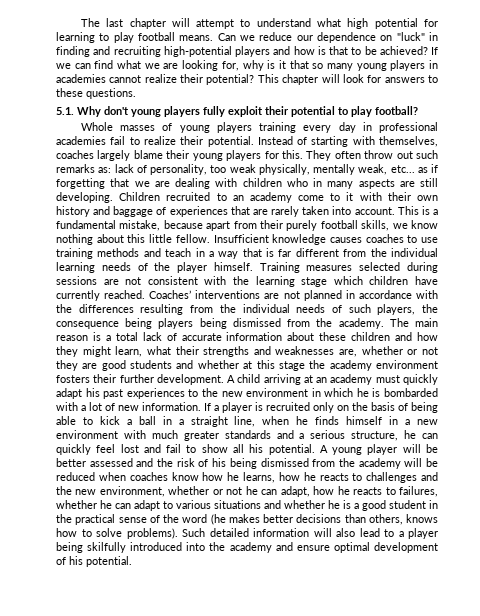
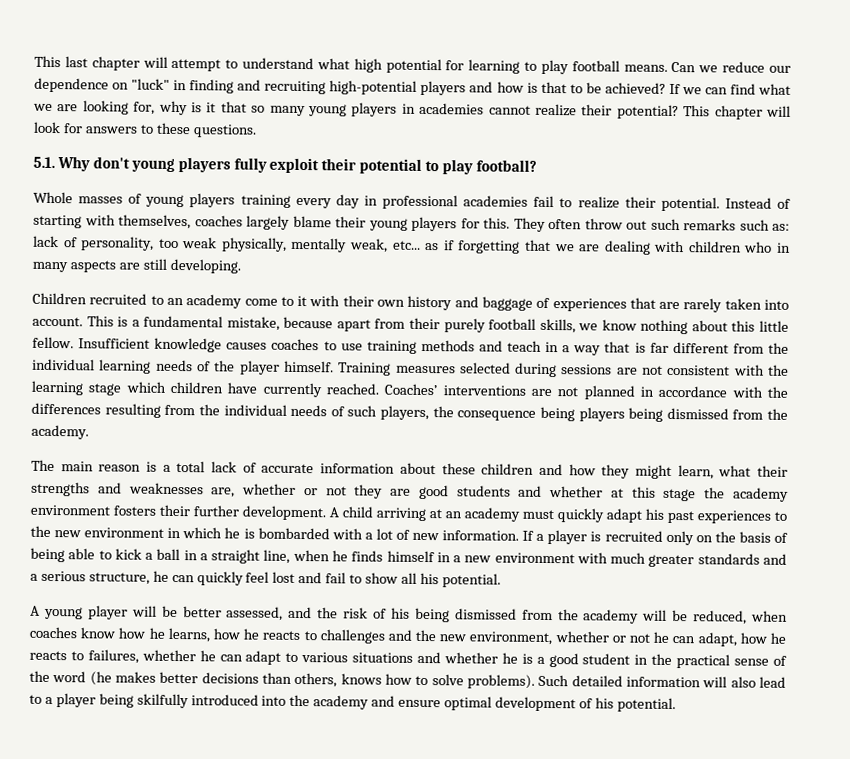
- The last chapter will attempt to understand what high potential for learning to play football means.
+ This last chapter will attempt to understand what high potential for learning to play football means.
- They often throw out such remarks as: lack of personality, too weak physically, mentally weak, etc... as if forgetting that we are dealing with children who in many aspects are still developing. Children recruited to an academy come to it with their own history and baggage of experiences that are rarely taken into account.
+ They often throw out such remarks such as: lack of personality, too weak physically, mentally weak, etc... as if forgetting that we are dealing with children who in many aspects are still developing.
+ Children recruited to an academy come to it with their own history and baggage of experiences that are rarely taken into account.
- Coaches’ interventions are not planned in accordance with the differences resulting from the individual needs of such players, the consequence being players being dismissed from the academy. The main reason is a total lack of accurate information about these children and how they might learn, what their strengths and weaknesses are, whether or not they are good students and whether at this stage the academy environment fosters their further development.
+ Coaches’ interventions are not planned in accordance with the differences resulting from the individual needs of such players, the consequence being players being dismissed from the academy.
+ The main reason is a total lack of accurate information about these children and how they might learn, what their strengths and weaknesses are, whether or not they are good students and whether at this stage the academy environment fosters their further development.
- If a player is recruited only on the basis of being able to kick a ball in a straight line, when he finds himself in a new environment with much greater standards and a serious structure, he can quickly feel lost and fail to show all his potential. A young player will be better assessed and the risk of his being dismissed from the academy will be reduced when coaches know how he learns, how he reacts to challenges and the new environment, whether or not he can adapt, how he reacts to failures, whether he can adapt to various situations and whether he is a good student in the practical sense of the word (he makes better decisions than others, knows how to solve problems).
+ If a player is recruited only on the basis of being able to kick a ball in a straight line, when he finds himself in a new environment with much greater standards and a serious structure, he can quickly feel lost and fail to show all his potential.
+ A young player will be better assessed, and the risk of his being dismissed from the academy will be reduced, when coaches know how he learns, how he reacts to challenges and the new environment, whether or not he can adapt, how he reacts to failures, whether he can adapt to various situations and whether he is a good student in the practical sense of the word (he makes better decisions than others, knows how to solve problems).

